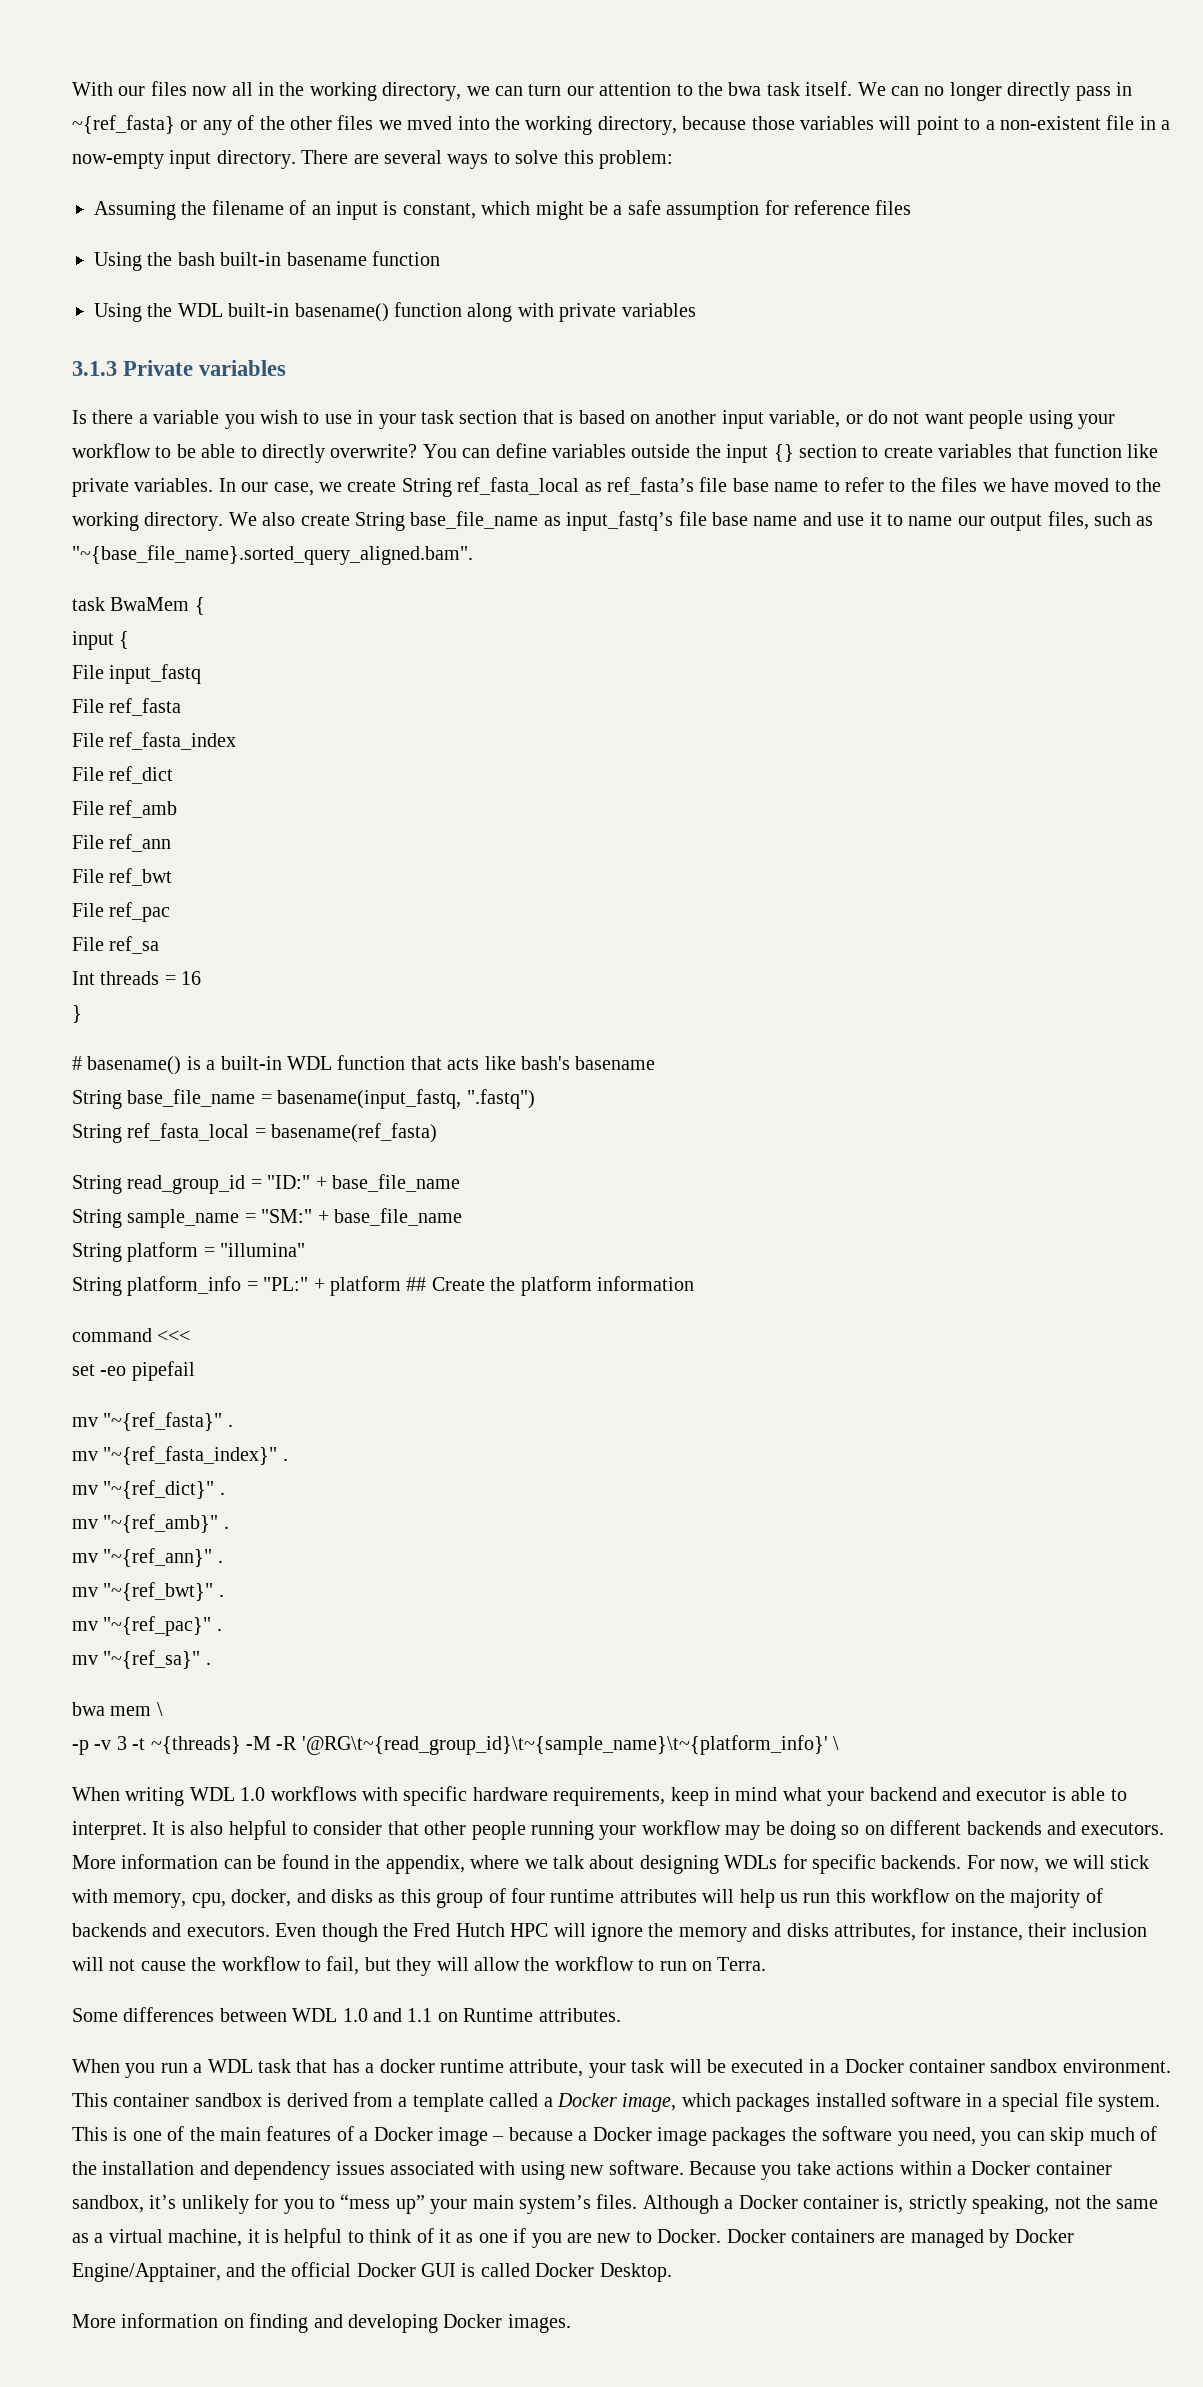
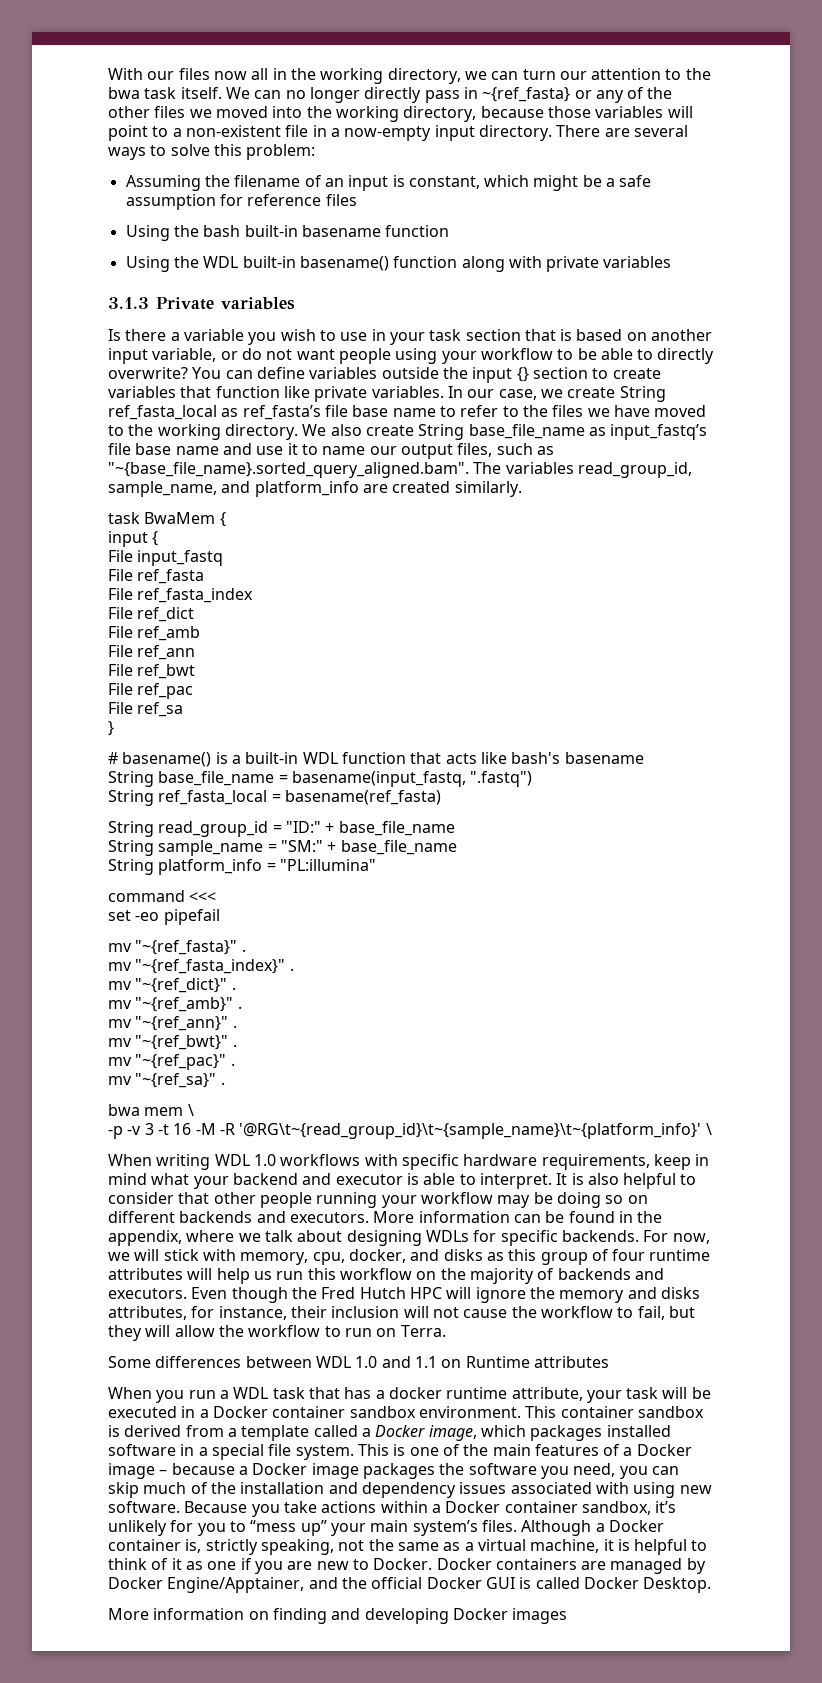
- We can no longer directly pass in ~{ref_fasta} or any of the other files we mved into the working directory, because those variables will point to a non-existent file in a now-empty input directory.
+ We can no longer directly pass in ~{ref_fasta} or any of the other files we moved into the working directory, because those variables will point to a non-existent file in a now-empty input directory.
- We also create String base_file_name as input_fastq’s file base name and use it to name our output files, such as "~{base_file_name}.sorted_query_aligned.bam".
+ We also create String base_file_name as input_fastq’s file base name and use it to name our output files, such as "~{base_file_name}.sorted_query_aligned.bam". The variables read_group_id, sample_name, and platform_info are created similarly.
- Int threads = 16
- String platform = "illumina"
- String platform_info = "PL:" + platform ## Create the platform information
+ String platform_info = "PL:illumina"
- -p -v 3 -t ~{threads} -M -R '@RG\t~{read_group_id}\t~{sample_name}\t~{platform_info}' \
+ -p -v 3 -t 16 -M -R '@RG\t~{read_group_id}\t~{sample_name}\t~{platform_info}' \
- Some differences between WDL 1.0 and 1.1 on Runtime attributes.
+ Some differences between WDL 1.0 and 1.1 on Runtime attributes
- More information on finding and developing Docker images.
+ More information on finding and developing Docker images

